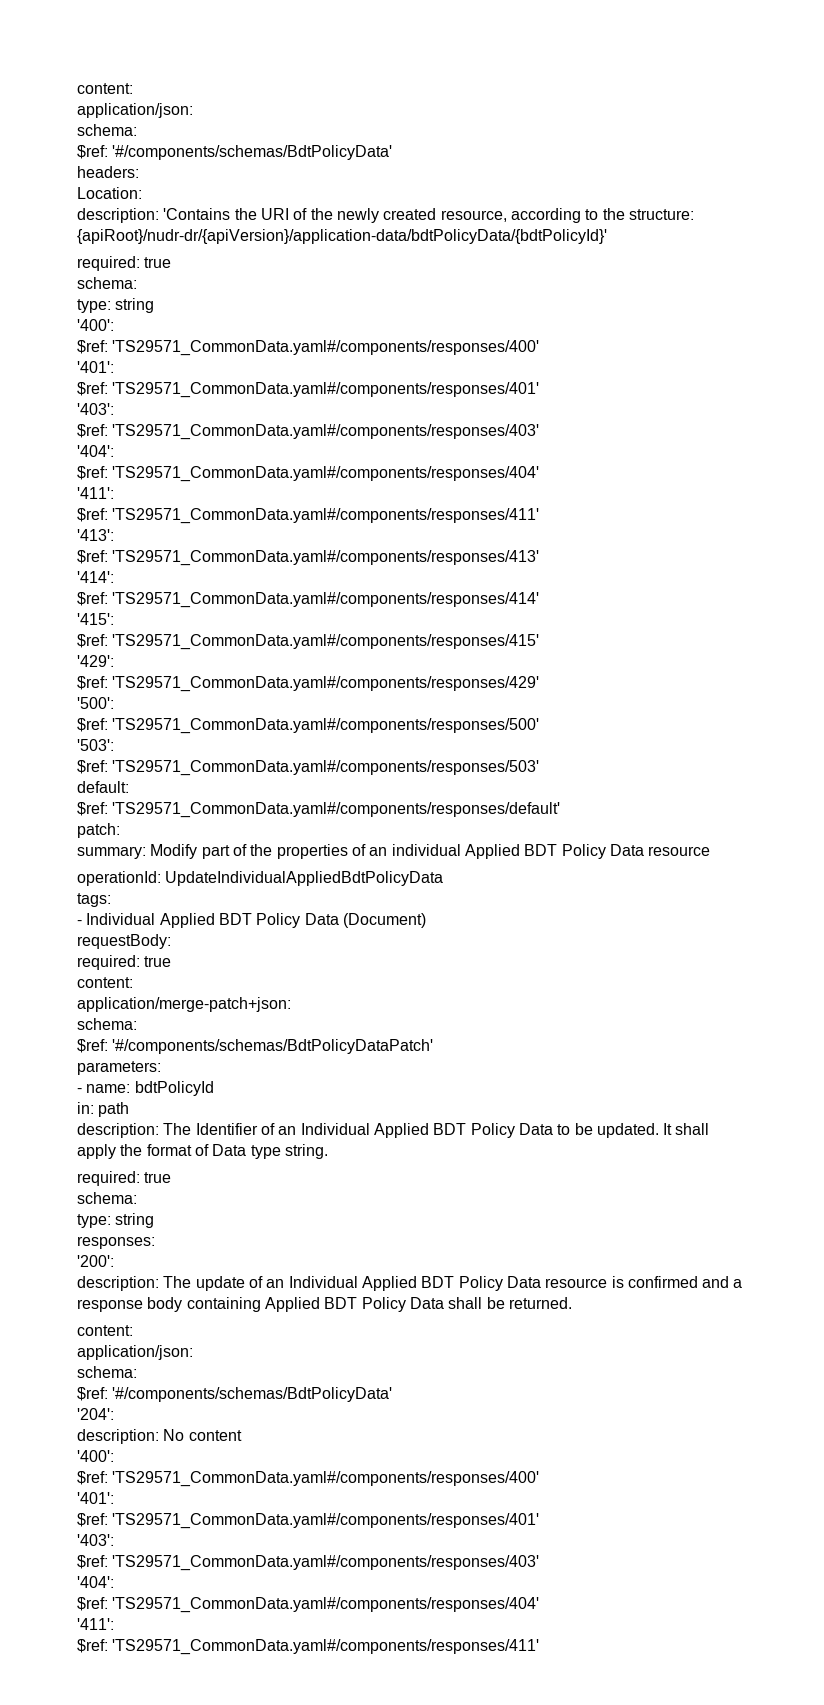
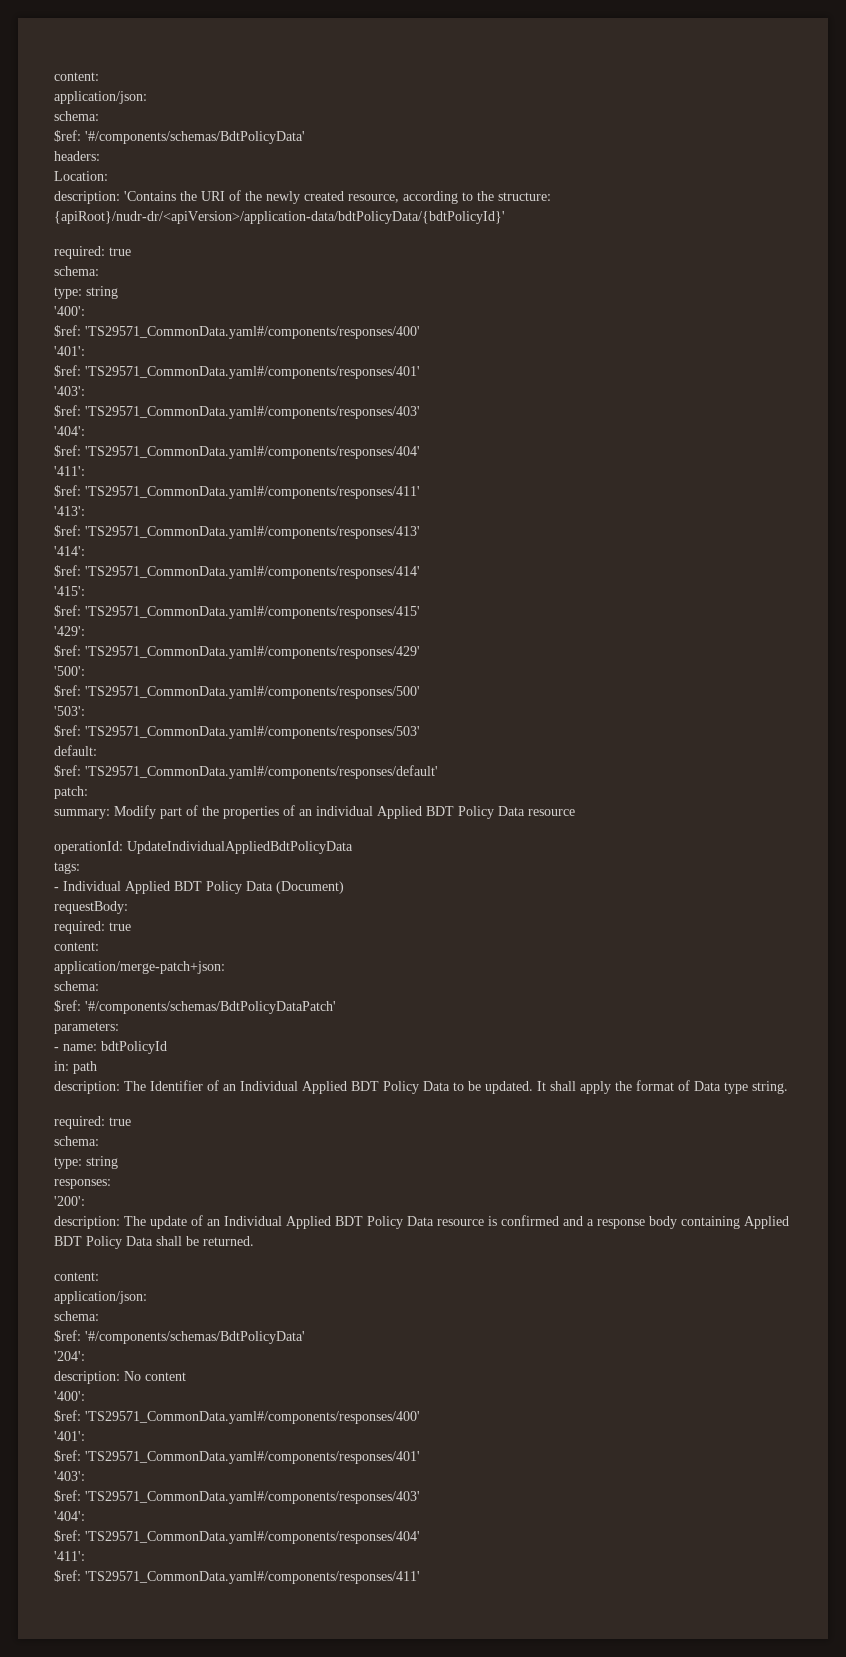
- description: 'Contains the URI of the newly created resource, according to the structure: {apiRoot}/nudr-dr/{apiVersion}/application-data/bdtPolicyData/{bdtPolicyId}'
+ description: 'Contains the URI of the newly created resource, according to the structure: {apiRoot}/nudr-dr/<apiVersion>/application-data/bdtPolicyData/{bdtPolicyId}'

